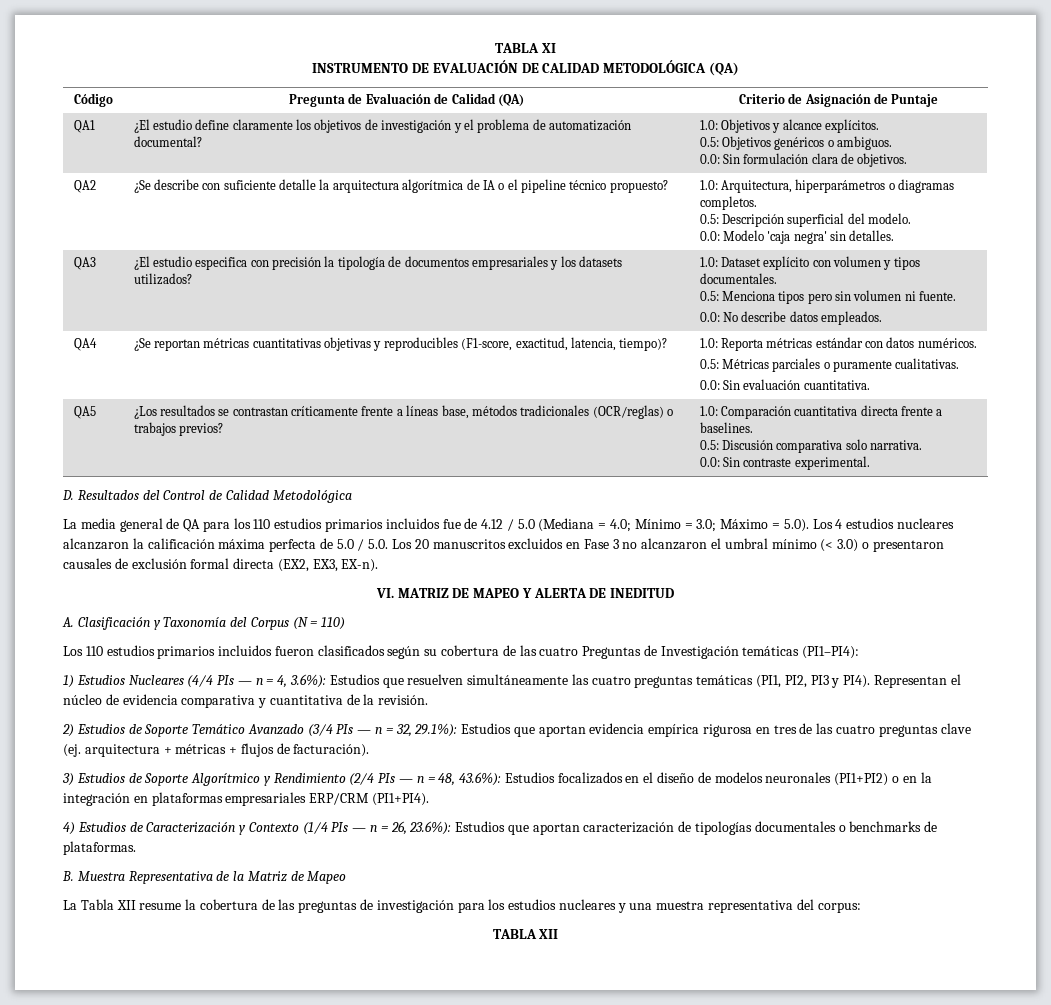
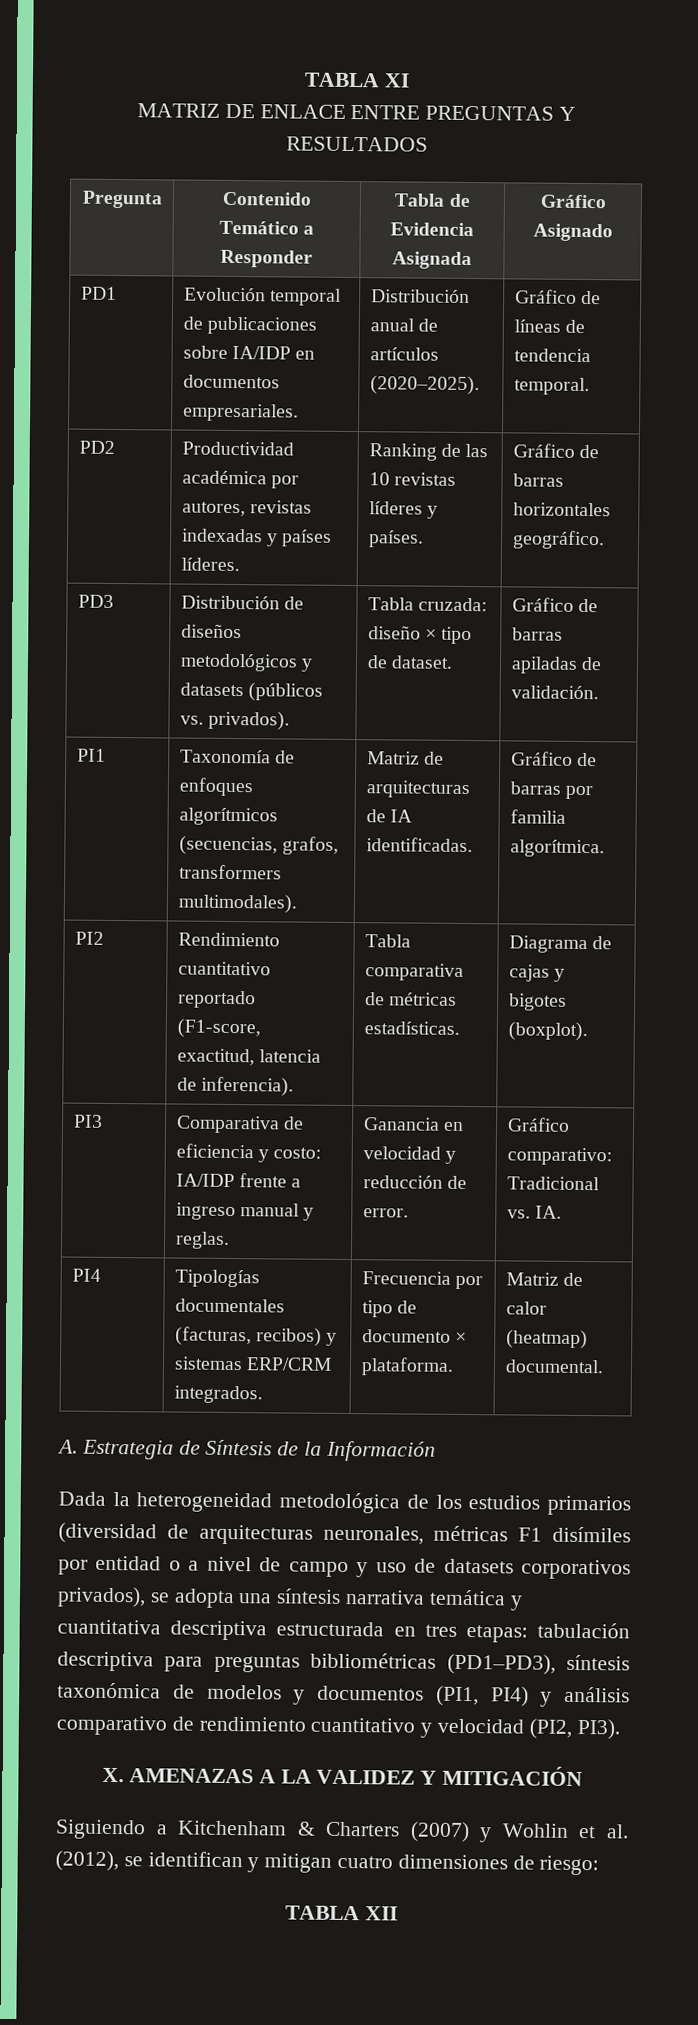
- INSTRUMENTO DE EVALUACIÓN DE CALIDAD METODOLÓGICA (QA)
- Código | Pregunta de Evaluación de Calidad (QA) | Criterio de Asignación de Puntaje
- QA1 | ¿El estudio define claramente los objetivos de investigación y el problema de automatización documental? | 1.0: Objetivos y alcance explícitos.
- 0.5: Objetivos genéricos o ambiguos.
- 0.0: Sin formulación clara de objetivos.
- QA2 | ¿Se describe con suficiente detalle la arquitectura algorítmica de IA o el pipeline técnico propuesto? | 1.0: Arquitectura, hiperparámetros o diagramas completos.
- 0.5: Descripción superficial del modelo.
- 0.0: Modelo 'caja negra' sin detalles.
- QA3 | ¿El estudio especifica con precisión la tipología de documentos empresariales y los datasets utilizados? | 1.0: Dataset explícito con volumen y tipos documentales.
- 0.5: Menciona tipos pero sin volumen ni fuente.
- 0.0: No describe datos empleados.
- QA4 | ¿Se reportan métricas cuantitativas objetivas y reproducibles (F1-score, exactitud, latencia, tiempo)? | 1.0: Reporta métricas estándar con datos numéricos.
- 0.5: Métricas parciales o puramente cualitativas.
- 0.0: Sin evaluación cuantitativa.
- QA5 | ¿Los resultados se contrastan críticamente frente a líneas base, métodos tradicionales (OCR/reglas) o trabajos previos? | 1.0: Comparación cuantitativa directa frente a baselines.
- 0.5: Discusión comparativa solo narrativa.
- 0.0: Sin contraste experimental.
- D. Resultados del Control de Calidad Metodológica
- La media general de QA para los 110 estudios primarios incluidos fue de 4.12 / 5.0 (Mediana = 4.0; Mínimo = 3.0; Máximo = 5.0). Los 4 estudios nucleares alcanzaron la calificación máxima perfecta de 5.0 / 5.0. Los 20 manuscritos excluidos en Fase 3 no alcanzaron el umbral mínimo (< 3.0) o presentaron causales de exclusión formal directa (EX2, EX3, EX-n).
- VI. MATRIZ DE MAPEO Y ALERTA DE INEDITUD
- A. Clasificación y Taxonomía del Corpus (N = 110)
- Los 110 estudios primarios incluidos fueron clasificados según su cobertura de las cuatro Preguntas de Investigación temáticas (PI1–PI4):
- 1) Estudios Nucleares (4/4 PIs — n = 4, 3.6%): Estudios que resuelven simultáneamente las cuatro preguntas temáticas (PI1, PI2, PI3 y PI4). Representan el núcleo de evidencia comparativa y cuantitativa de la revisión.
- 2) Estudios de Soporte Temático Avanzado (3/4 PIs — n = 32, 29.1%): Estudios que aportan evidencia empírica rigurosa en tres de las cuatro preguntas clave (ej. arquitectura + métricas + flujos de facturación).
- 3) Estudios de Soporte Algorítmico y Rendimiento (2/4 PIs — n = 48, 43.6%): Estudios focalizados en el diseño de modelos neuronales (PI1+PI2) o en la integración en plataformas empresariales ERP/CRM (PI1+PI4).
- 4) Estudios de Caracterización y Contexto (1/4 PIs — n = 26, 23.6%): Estudios que aportan caracterización de tipologías documentales o benchmarks de plataformas.
- B. Muestra Representativa de la Matriz de Mapeo
- La Tabla XII resume la cobertura de las preguntas de investigación para los estudios nucleares y una muestra representativa del corpus:
+ MATRIZ DE ENLACE ENTRE PREGUNTAS Y RESULTADOS
+ Pregunta | Contenido Temático a Responder | Tabla de Evidencia Asignada | Gráfico Asignado
+ PD1 | Evolución temporal de publicaciones sobre IA/IDP en documentos empresariales. | Distribución anual de artículos (2020–2025). | Gráfico de líneas de tendencia temporal.
+ PD2 | Productividad académica por autores, revistas indexadas y países líderes. | Ranking de las 10 revistas líderes y países. | Gráfico de barras horizontales geográfico.
+ PD3 | Distribución de diseños metodológicos y datasets (públicos vs. privados). | Tabla cruzada: diseño × tipo de dataset. | Gráfico de barras apiladas de validación.
+ PI1 | Taxonomía de enfoques algorítmicos (secuencias, grafos, transformers multimodales). | Matriz de arquitecturas de IA identificadas. | Gráfico de barras por familia algorítmica.
+ PI2 | Rendimiento cuantitativo reportado (F1-score, exactitud, latencia de inferencia). | Tabla comparativa de métricas estadísticas. | Diagrama de cajas y bigotes (boxplot).
+ PI3 | Comparativa de eficiencia y costo: IA/IDP frente a ingreso manual y reglas. | Ganancia en velocidad y reducción de error. | Gráfico comparativo: Tradicional vs. IA.
+ PI4 | Tipologías documentales (facturas, recibos) y sistemas ERP/CRM integrados. | Frecuencia por tipo de documento × plataforma. | Matriz de calor (heatmap) documental.
+ A. Estrategia de Síntesis de la Información
+ Dada la heterogeneidad metodológica de los estudios primarios (diversidad de arquitecturas neuronales, métricas F1 disímiles por entidad o a nivel de campo y uso de datasets corporativos privados), se adopta una síntesis narrativa temática y cuantitativa descriptiva estructurada en tres etapas: tabulación descriptiva para preguntas bibliométricas (PD1–PD3), síntesis taxonómica de modelos y documentos (PI1, PI4) y análisis comparativo de rendimiento cuantitativo y velocidad (PI2, PI3).
+ X. AMENAZAS A LA VALIDEZ Y MITIGACIÓN
+ Siguiendo a Kitchenham & Charters (2007) y Wohlin et al. (2012), se identifican y mitigan cuatro dimensiones de riesgo:

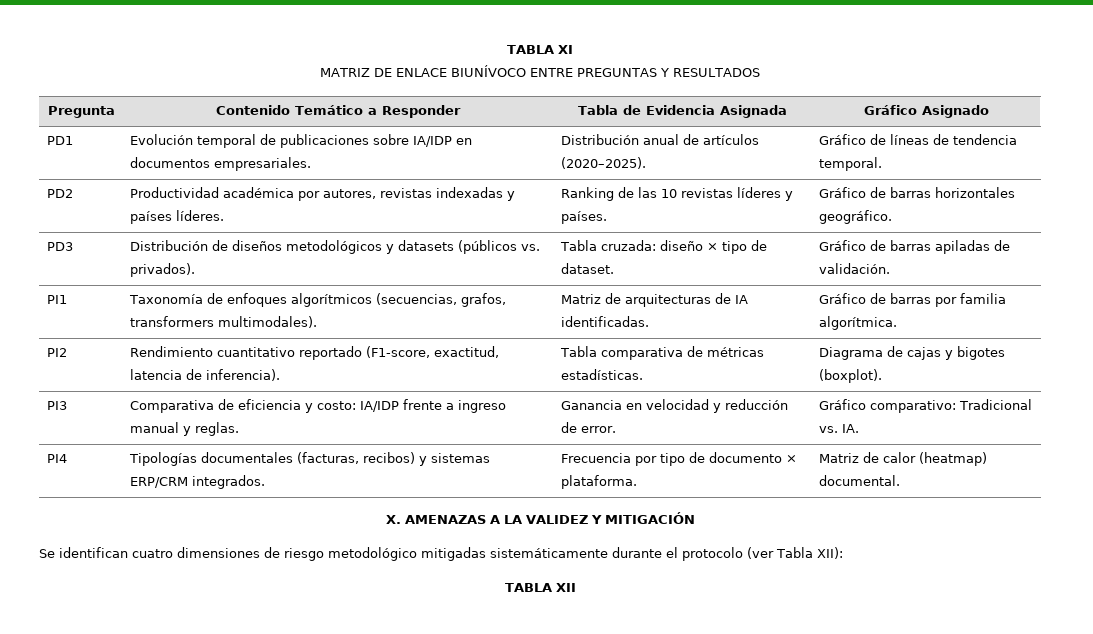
- MATRIZ DE ENLACE ENTRE PREGUNTAS Y RESULTADOS
+ MATRIZ DE ENLACE BIUNÍVOCO ENTRE PREGUNTAS Y RESULTADOS
- A. Estrategia de Síntesis de la Información
- Dada la heterogeneidad metodológica de los estudios primarios (diversidad de arquitecturas neuronales, métricas F1 disímiles por entidad o a nivel de campo y uso de datasets corporativos privados), se adopta una síntesis narrativa temática y cuantitativa descriptiva estructurada en tres etapas: tabulación descriptiva para preguntas bibliométricas (PD1–PD3), síntesis taxonómica de modelos y documentos (PI1, PI4) y análisis comparativo de rendimiento cuantitativo y velocidad (PI2, PI3).
- Siguiendo a Kitchenham & Charters (2007) y Wohlin et al. (2012), se identifican y mitigan cuatro dimensiones de riesgo:
+ Se identifican cuatro dimensiones de riesgo metodológico mitigadas sistemáticamente durante el protocolo (ver Tabla XII):

